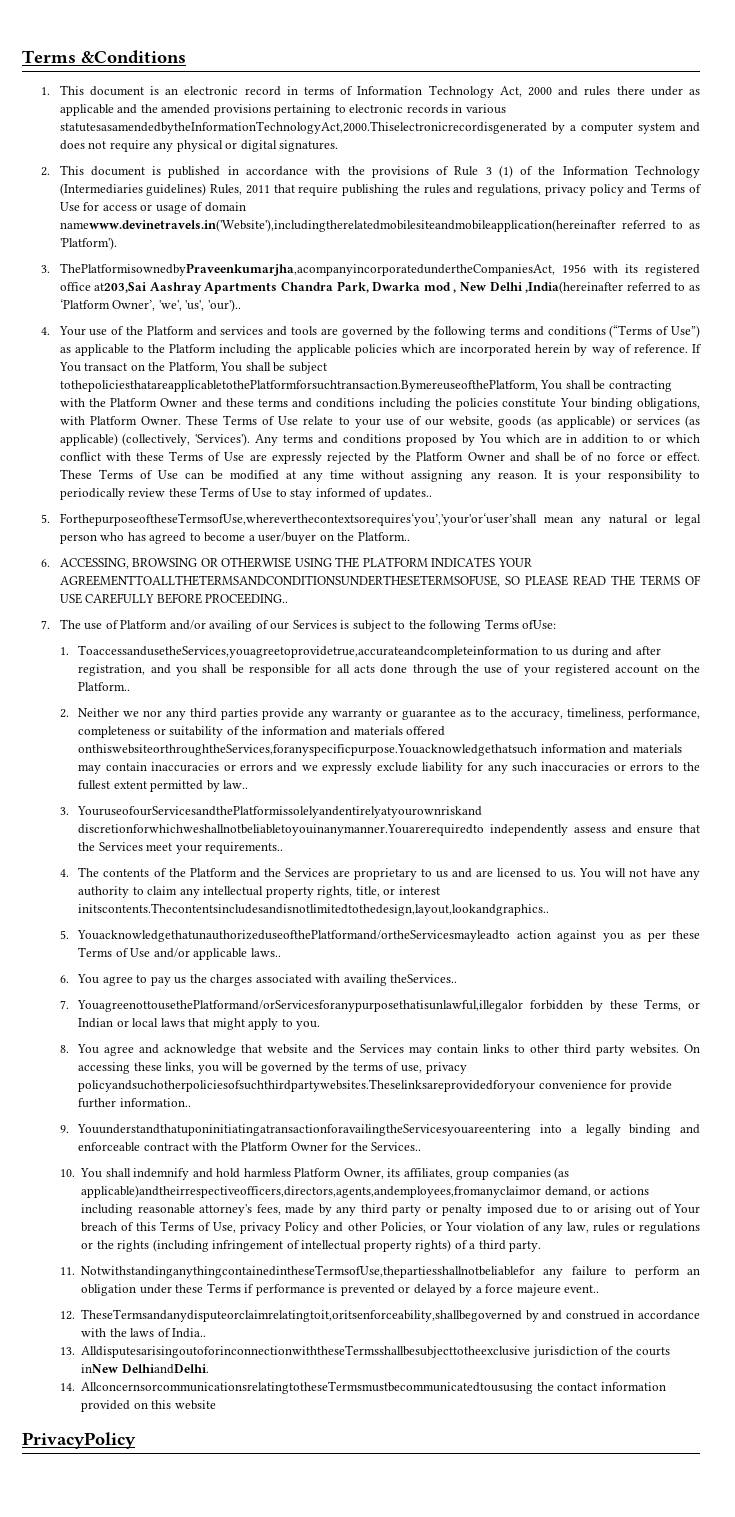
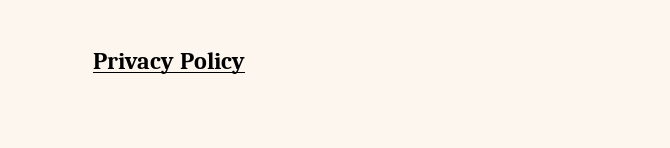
- Terms &Conditions
- 1. This document is an electronic record in terms of Information Technology Act, 2000 and rules there under as applicable and the amended provisions pertaining to electronic records in various statutesasamendedbytheInformationTechnologyAct,2000.Thiselectronicrecordisgenerated by a computer system and does not require any physical or digital signatures.
- 2. This document is published in accordance with the provisions of Rule 3 (1) of the Information Technology (Intermediaries guidelines) Rules, 2011 that require publishing the rules and regulations, privacy policy and Terms of Use for access or usage of domain namewww.devinetravels.in('Website'),includingtherelatedmobilesiteandmobileapplication(hereinafter referred to as 'Platform').
- 3. ThePlatformisownedbyPraveenkumarjha,acompanyincorporatedundertheCompaniesAct, 1956 with its registered office at203,Sai Aashray Apartments Chandra Park, Dwarka mod , New Delhi ,India(hereinafter referred to as ‘Platform Owner’, 'we', 'us', 'our')..
- 4. Your use of the Platform and services and tools are governed by the following terms and conditions (“Terms of Use”) as applicable to the Platform including the applicable policies which are incorporated herein by way of reference. If You transact on the Platform, You shall be subject tothepoliciesthatareapplicabletothePlatformforsuchtransaction.BymereuseofthePlatform, You shall be contracting with the Platform Owner and these terms and conditions including the policies constitute Your binding obligations, with Platform Owner. These Terms of Use relate to your use of our website, goods (as applicable) or services (as applicable) (collectively, 'Services'). Any terms and conditions proposed by You which are in addition to or which conflict with these Terms of Use are expressly rejected by the Platform Owner and shall be of no force or effect. These Terms of Use can be modified at any time without assigning any reason. It is your responsibility to periodically review these Terms of Use to stay informed of updates..
- 5. ForthepurposeoftheseTermsofUse,whereverthecontextsorequires‘you’,'your'or‘user’shall mean any natural or legal person who has agreed to become a user/buyer on the Platform..
- 6. ACCESSING, BROWSING OR OTHERWISE USING THE PLATFORM INDICATES YOUR AGREEMENTTOALLTHETERMSANDCONDITIONSUNDERTHESETERMSOFUSE, SO PLEASE READ THE TERMS OF USE CAREFULLY BEFORE PROCEEDING..
- 7. The use of Platform and/or availing of our Services is subject to the following Terms ofUse:
- 1. ToaccessandusetheServices,youagreetoprovidetrue,accurateandcompleteinformation to us during and after registration, and you shall be responsible for all acts done through the use of your registered account on the Platform..
- 2. Neither we nor any third parties provide any warranty or guarantee as to the accuracy, timeliness, performance, completeness or suitability of the information and materials offered onthiswebsiteorthroughtheServices,foranyspecificpurpose.Youacknowledgethatsuch information and materials may contain inaccuracies or errors and we expressly exclude liability for any such inaccuracies or errors to the fullest extent permitted by law..
- 3. YouruseofourServicesandthePlatformissolelyandentirelyatyourownriskand discretionforwhichweshallnotbeliabletoyouinanymanner.Youarerequiredto independently assess and ensure that the Services meet your requirements..
- 4. The contents of the Platform and the Services are proprietary to us and are licensed to us. You will not have any authority to claim any intellectual property rights, title, or interest initscontents.Thecontentsincludesandisnotlimitedtothedesign,layout,lookandgraphics..
- 5. YouacknowledgethatunauthorizeduseofthePlatformand/ortheServicesmayleadto action against you as per these Terms of Use and/or applicable laws..
- 6. You agree to pay us the charges associated with availing theServices..
- 7. YouagreenottousethePlatformand/orServicesforanypurposethatisunlawful,illegalor forbidden by these Terms, or Indian or local laws that might apply to you.
- 8. You agree and acknowledge that website and the Services may contain links to other third party websites. On accessing these links, you will be governed by the terms of use, privacy policyandsuchotherpoliciesofsuchthirdpartywebsites.Theselinksareprovidedforyour convenience for provide further information..
- 9. YouunderstandthatuponinitiatingatransactionforavailingtheServicesyouareentering into a legally binding and enforceable contract with the Platform Owner for the Services..
- 10. You shall indemnify and hold harmless Platform Owner, its affiliates, group companies (as applicable)andtheirrespectiveofficers,directors,agents,andemployees,fromanyclaimor demand, or actions including reasonable attorney's fees, made by any third party or penalty imposed due to or arising out of Your breach of this Terms of Use, privacy Policy and other Policies, or Your violation of any law, rules or regulations or the rights (including infringement of intellectual property rights) of a third party.
- 11. NotwithstandinganythingcontainedintheseTermsofUse,thepartiesshallnotbeliablefor any failure to perform an obligation under these Terms if performance is prevented or delayed by a force majeure event..
- 12. TheseTermsandanydisputeorclaimrelatingtoit,oritsenforceability,shallbegoverned by and construed in accordance with the laws of India..
- 13. AlldisputesarisingoutoforinconnectionwiththeseTermsshallbesubjecttotheexclusive jurisdiction of the courts inNew DelhiandDelhi.
- 14. AllconcernsorcommunicationsrelatingtotheseTermsmustbecommunicatedtoususing the contact information provided on this website
- PrivacyPolicy
+ Privacy Policy

